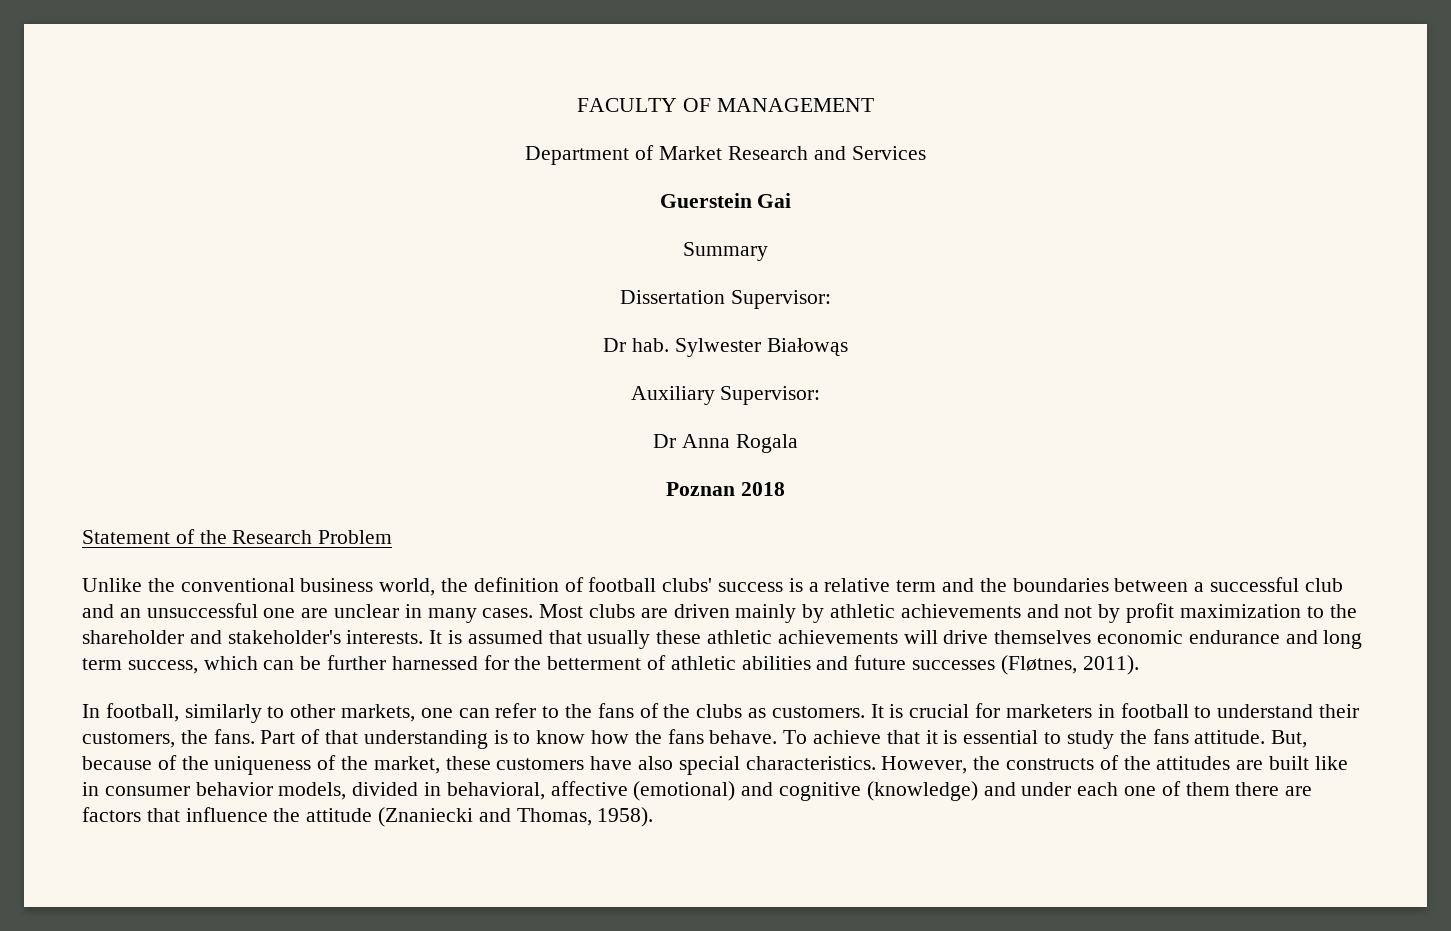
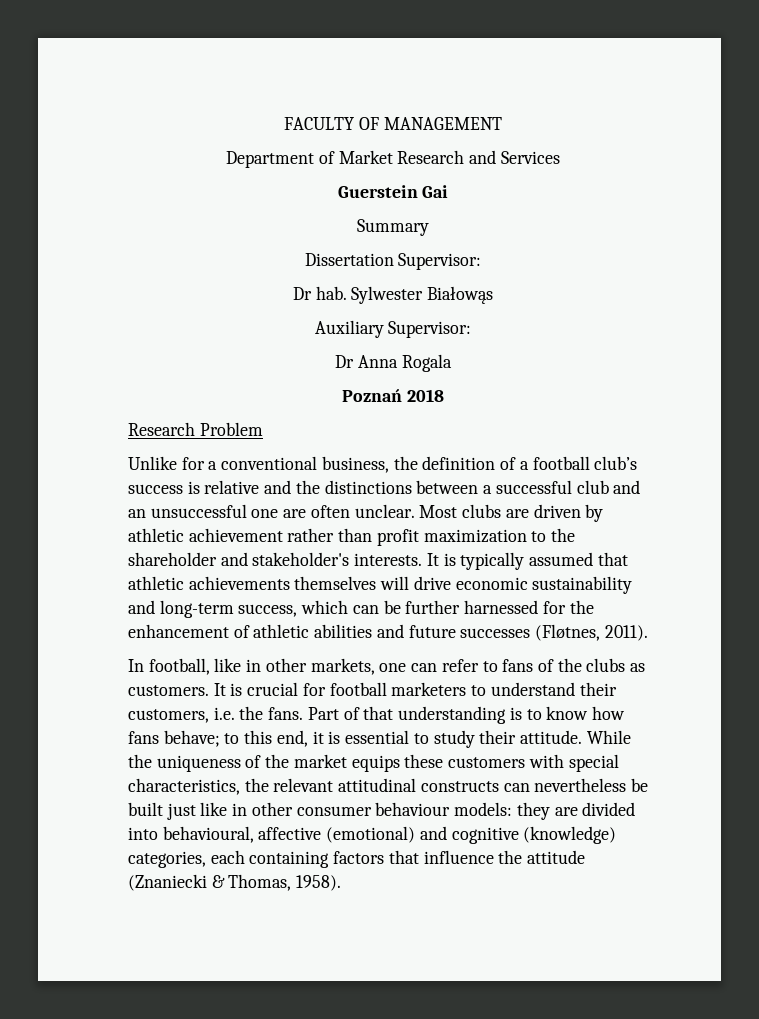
- Poznan 2018
+ Poznań 2018
- Statement of the Research Problem
+ Research Problem
- Unlike the conventional business world, the definition of football clubs' success is a relative term and the boundaries between a successful club and an unsuccessful one are unclear in many cases.
+ Unlike for a conventional business, the definition of a football club’s success is relative and the distinctions between a successful club and an unsuccessful one are often unclear.
- Most clubs are driven mainly by athletic achievements and not by profit maximization to the shareholder and stakeholder's interests.
+ Most clubs are driven by athletic achievement rather than profit maximization to the shareholder and stakeholder's interests.
- It is assumed that usually these athletic achievements will drive themselves economic endurance and long term success, which can be further harnessed for the betterment of athletic abilities and future successes (Fløtnes, 2011).
+ It is typically assumed that athletic achievements themselves will drive economic sustainability and long-term success, which can be further harnessed for the enhancement of athletic abilities and future successes (Fløtnes, 2011).
- In football, similarly to other markets, one can refer to the fans of the clubs as customers.
+ In football, like in other markets, one can refer to fans of the clubs as customers.
- It is crucial for marketers in football to understand their customers, the fans.
+ It is crucial for football marketers to understand their customers, i.e. the fans.
- Part of that understanding is to know how the fans behave. To achieve that it is essential to study the fans attitude. But, because of the uniqueness of the market, these customers have also special characteristics. However, the constructs of the attitudes are built like in consumer behavior models, divided in behavioral, affective (emotional) and cognitive (knowledge) and under each one of them there are factors that influence the attitude (Znaniecki and Thomas, 1958).
+ Part of that understanding is to know how fans behave; to this end, it is essential to study their attitude. While the uniqueness of the market equips these customers with special characteristics, the relevant attitudinal constructs can nevertheless be built just like in other consumer behaviour models: they are divided into behavioural, affective (emotional) and cognitive (knowledge) categories, each containing factors that influence the attitude (Znaniecki & Thomas, 1958).

